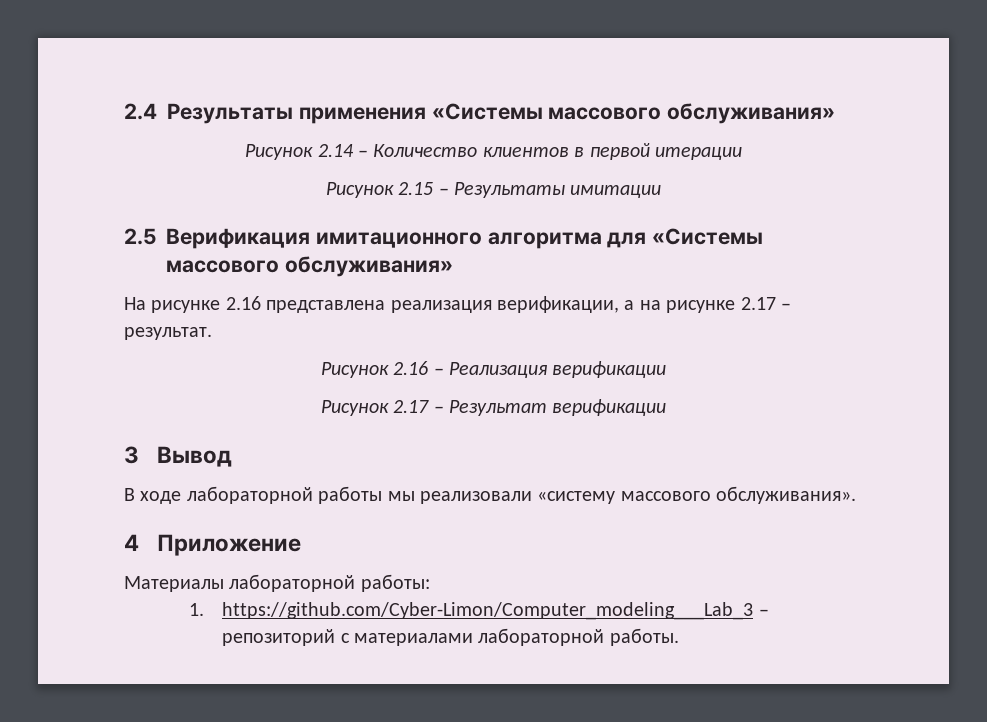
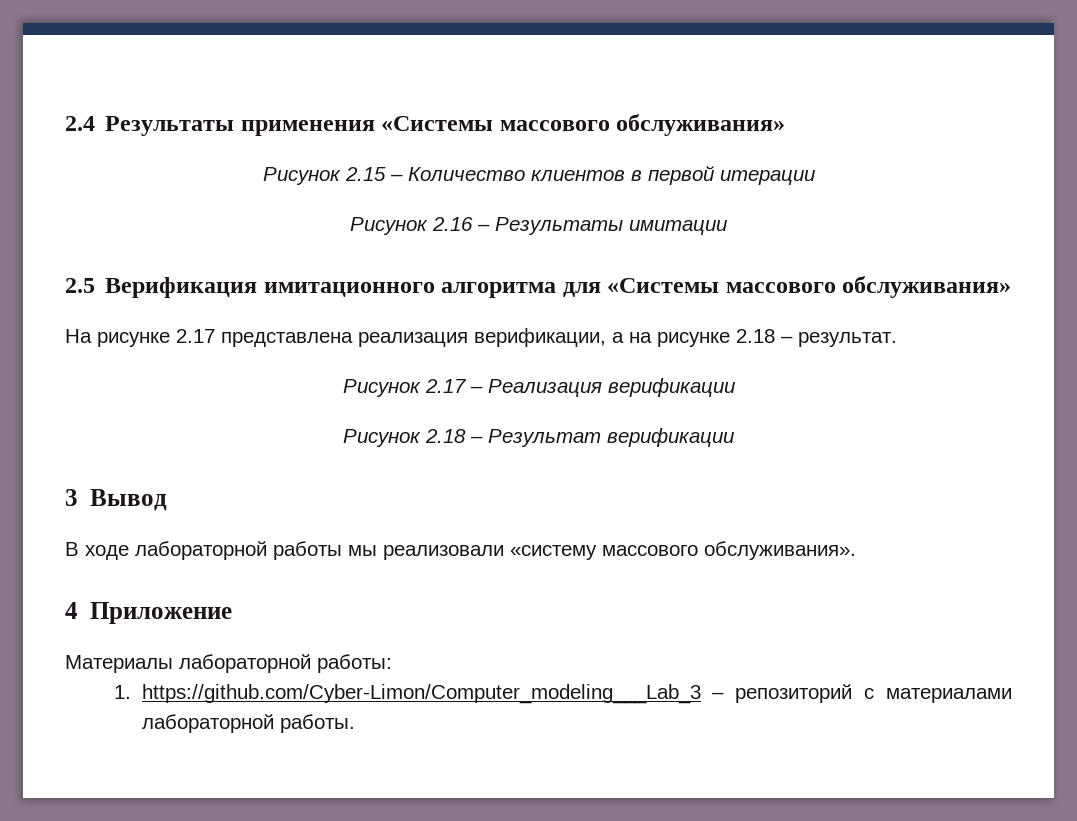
- Рисунок 2.14 – Количество клиентов в первой итерации
+ Рисунок 2.15 – Количество клиентов в первой итерации
- Рисунок 2.15 – Результаты имитации
+ Рисунок 2.16 – Результаты имитации
- На рисунке 2.16 представлена реализация верификации, а на рисунке 2.17 – результат.
+ На рисунке 2.17 представлена реализация верификации, а на рисунке 2.18 – результат.
- Рисунок 2.16 – Реализация верификации
+ Рисунок 2.17 – Реализация верификации
- Рисунок 2.17 – Результат верификации
+ Рисунок 2.18 – Результат верификации

